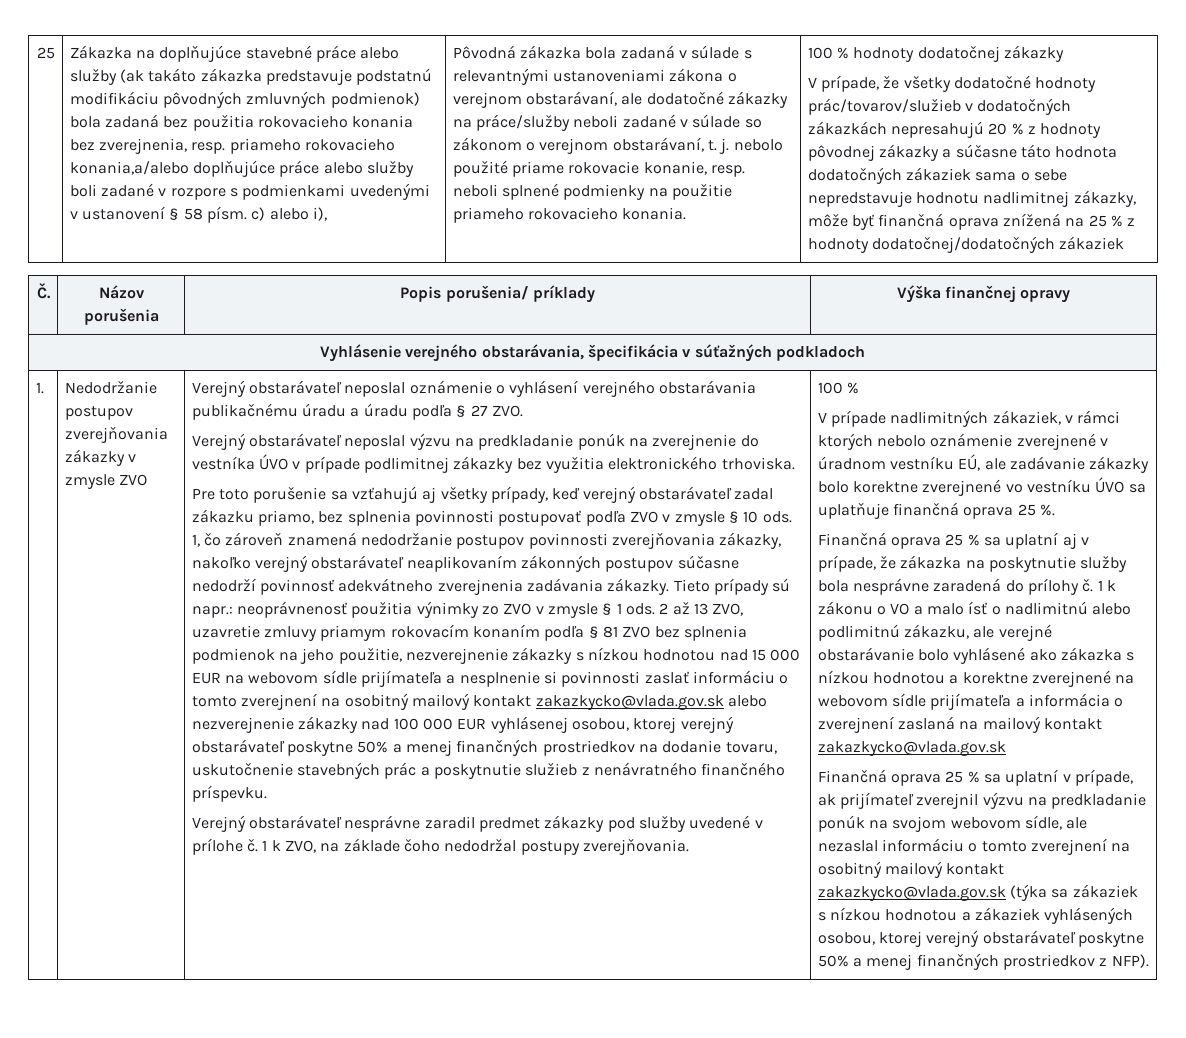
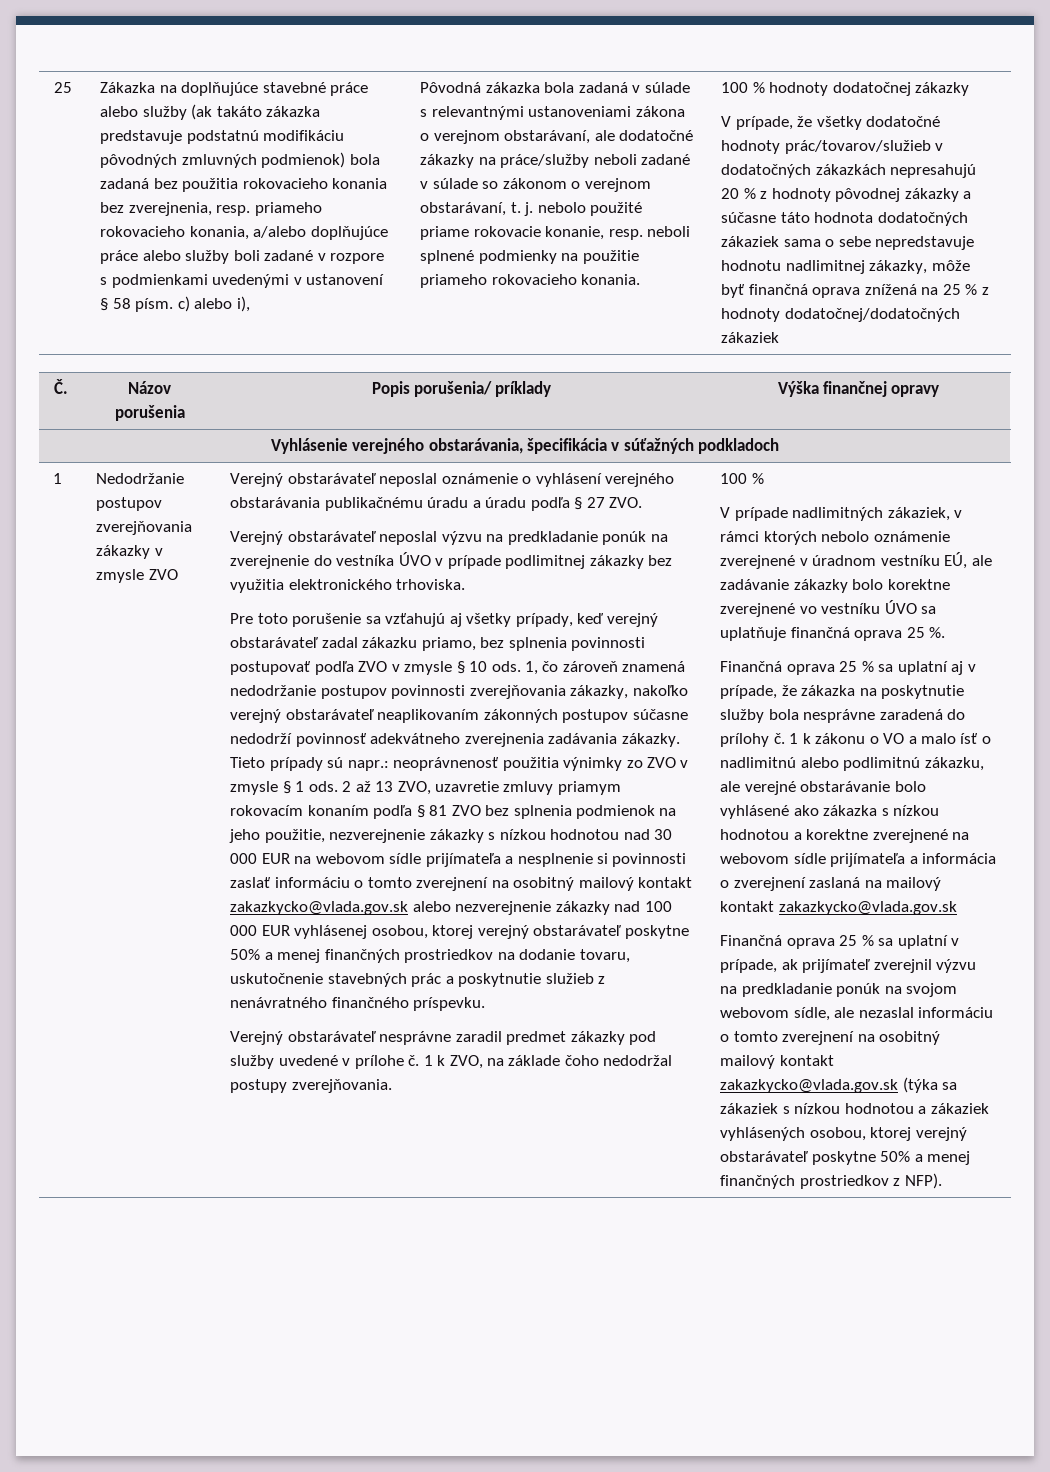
- Zákazka na doplňujúce stavebné práce alebo služby (ak takáto zákazka predstavuje podstatnú modifikáciu pôvodných zmluvných podmienok) bola zadaná bez použitia rokovacieho konania bez zverejnenia, resp. priameho rokovacieho konania,a/alebo doplňujúce práce alebo služby boli zadané v rozpore s podmienkami uvedenými v ustanovení § 58 písm. c) alebo i),
+ Zákazka na doplňujúce stavebné práce alebo služby (ak takáto zákazka predstavuje podstatnú modifikáciu pôvodných zmluvných podmienok) bola zadaná bez použitia rokovacieho konania bez zverejnenia, resp. priameho rokovacieho konania, a/alebo doplňujúce práce alebo služby boli zadané v rozpore s podmienkami uvedenými v ustanovení § 58 písm. c) alebo i),
  Vyhlásenie verejného obstarávania, špecifikácia v súťažných podkladoch
- 1.
+ 1
- 2 až 13 ZVO, uzavretie zmluvy priamym rokovacím konaním podľa § 81 ZVO bez splnenia podmienok na jeho použitie, nezverejnenie zákazky s nízkou hodnotou nad 15 000 EUR na webovom sídle prijímateľa a nesplnenie si povinnosti zaslať informáciu o tomto zverejnení na osobitný mailový kontakt zakazkycko@vlada.gov.sk alebo nezverejnenie zákazky nad 100 000 EUR vyhlásenej osobou, ktorej verejný obstarávateľ poskytne 50% a menej finančných prostriedkov na dodanie tovaru, uskutočnenie stavebných prác a poskytnutie služieb z nenávratného finančného príspevku.
+ 2 až 13 ZVO, uzavretie zmluvy priamym rokovacím konaním podľa § 81 ZVO bez splnenia podmienok na jeho použitie, nezverejnenie zákazky s nízkou hodnotou nad 30 000 EUR na webovom sídle prijímateľa a nesplnenie si povinnosti zaslať informáciu o tomto zverejnení na osobitný mailový kontakt zakazkycko@vlada.gov.sk alebo nezverejnenie zákazky nad 100 000 EUR vyhlásenej osobou, ktorej verejný obstarávateľ poskytne 50% a menej finančných prostriedkov na dodanie tovaru, uskutočnenie stavebných prác a poskytnutie služieb z nenávratného finančného príspevku.

